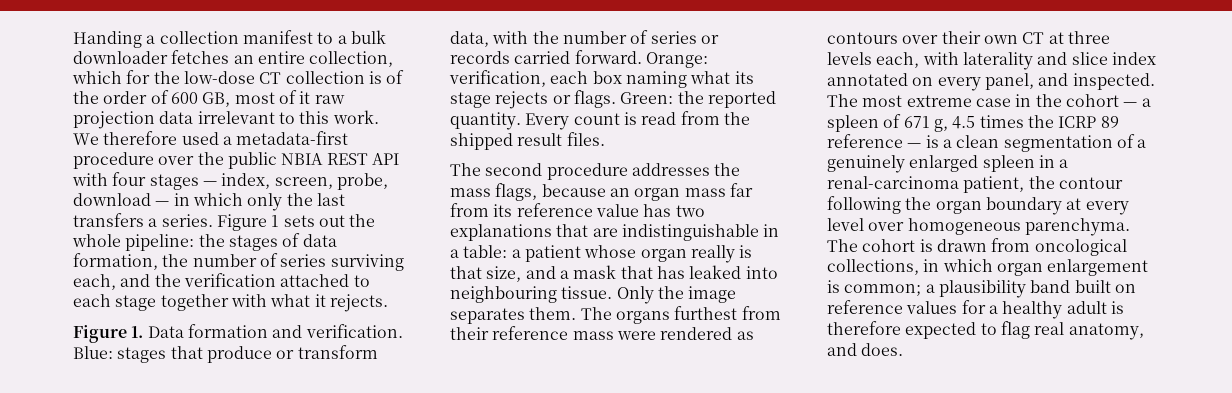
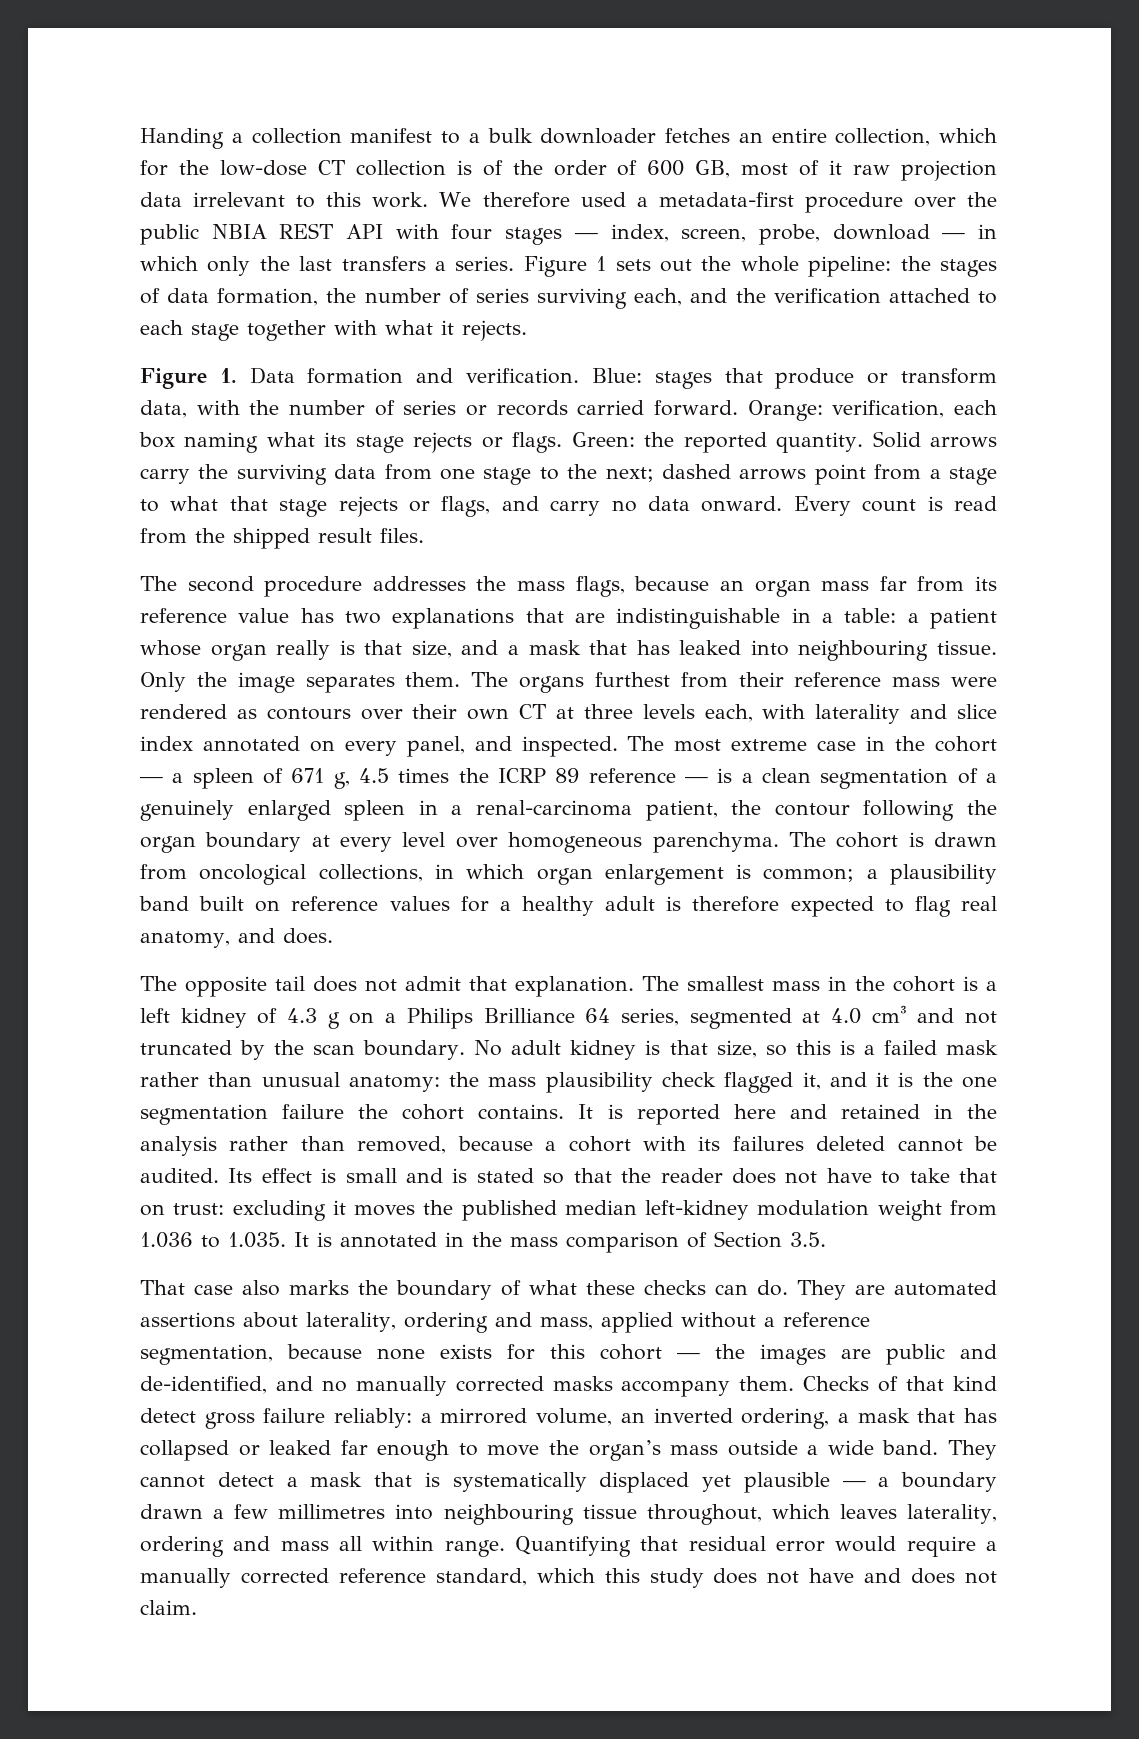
+ Solid arrows carry the surviving data from one stage to the next; dashed arrows point from a stage to what that stage rejects or flags, and carry no data onward.
+ The opposite tail does not admit that explanation. The smallest mass in the cohort is a left kidney of 4.3 g on a Philips Brilliance 64 series, segmented at 4.0 cm³ and not truncated by the scan boundary. No adult kidney is that size, so this is a failed mask rather than unusual anatomy: the mass plausibility check flagged it, and it is the one segmentation failure the cohort contains. It is reported here and retained in the analysis rather than removed, because a cohort with its failures deleted cannot be audited. Its effect is small and is stated so that the reader does not have to take that on trust: excluding it moves the published median left-kidney modulation weight from 1.036 to 1.035. It is annotated in the mass comparison of Section 3.5.
+ That case also marks the boundary of what these checks can do. They are automated assertions about laterality, ordering and mass, applied without a reference segmentation, because none exists for this cohort — the images are public and de-identified, and no manually corrected masks accompany them. Checks of that kind detect gross failure reliably: a mirrored volume, an inverted ordering, a mask that has collapsed or leaked far enough to move the organ’s mass outside a wide band. They cannot detect a mask that is systematically displaced yet plausible — a boundary drawn a few millimetres into neighbouring tissue throughout, which leaves laterality, ordering and mass all within range. Quantifying that residual error would require a manually corrected reference standard, which this study does not have and does not claim.

